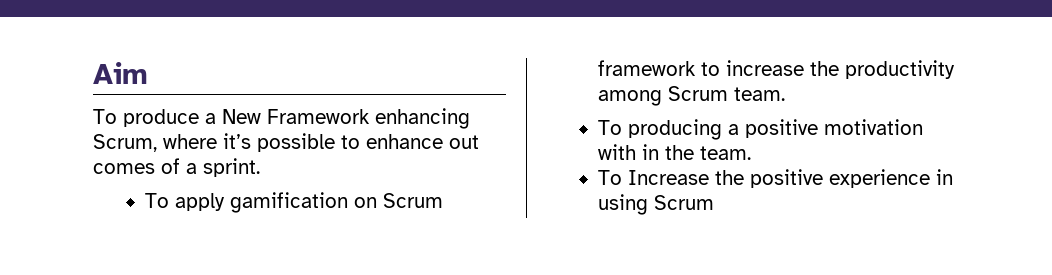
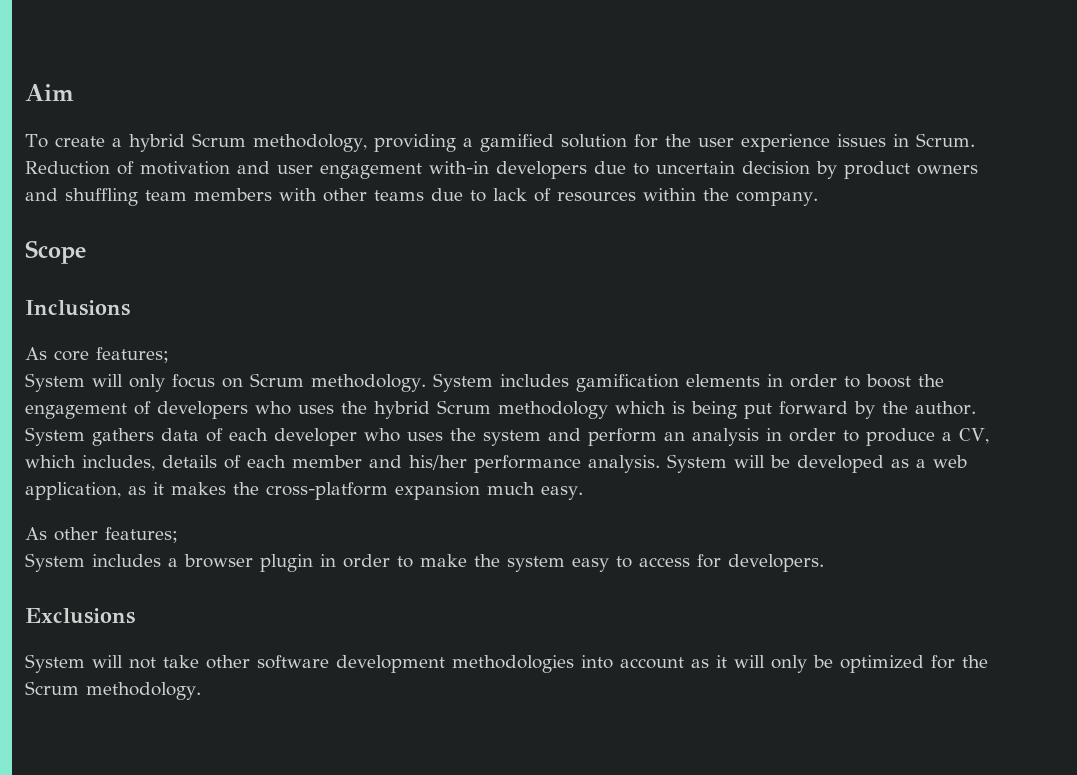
- To produce a New Framework enhancing Scrum, where it’s possible to enhance out comes of a sprint.
- To apply gamification on Scrum framework to increase the productivity among Scrum team.
- To producing a positive motivation with in the team.
- To Increase the positive experience in using Scrum
+ To create a hybrid Scrum methodology, providing a gamified solution for the user experience issues in Scrum. Reduction of motivation and user engagement with-in developers due to uncertain decision by product owners and shuffling team members with other teams due to lack of resources within the company.
+ Scope
+ Inclusions
+ As core features;
+ System will only focus on Scrum methodology. System includes gamification elements in order to boost the engagement of developers who uses the hybrid Scrum methodology which is being put forward by the author. System gathers data of each developer who uses the system and perform an analysis in order to produce a CV, which includes, details of each member and his/her performance analysis. System will be developed as a web application, as it makes the cross-platform expansion much easy.
+ As other features;
+ System includes a browser plugin in order to make the system easy to access for developers.
+ Exclusions
+ System will not take other software development methodologies into account as it will only be optimized for the Scrum methodology.

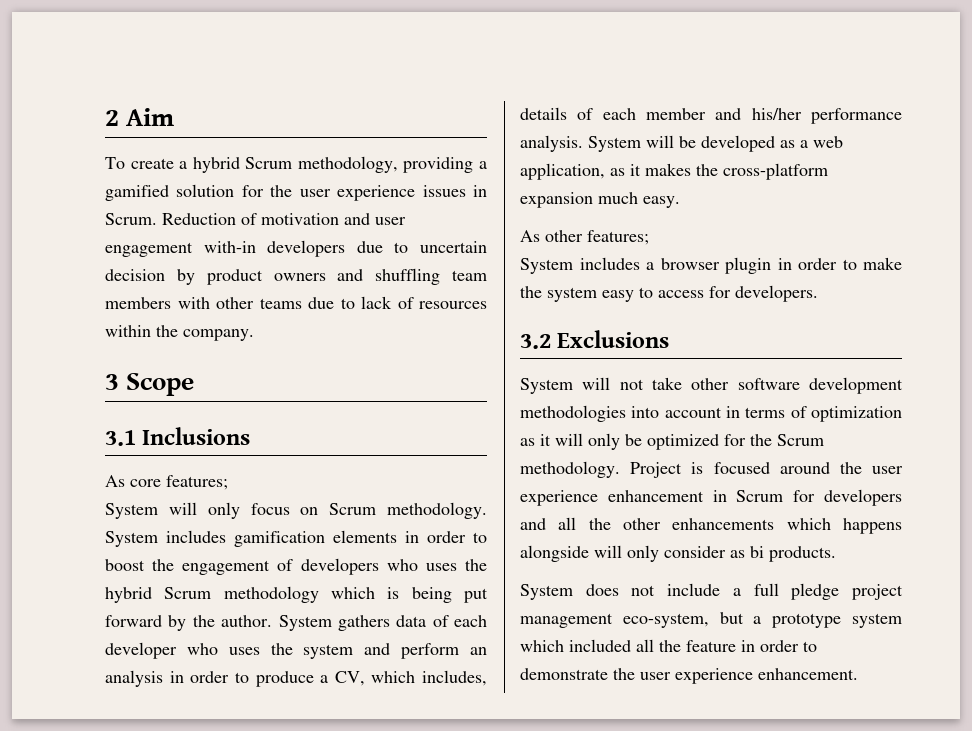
- Aim
+ 2 Aim
- Scope
+ 3 Scope
- Inclusions
+ 3.1 Inclusions
- Exclusions
+ 3.2 Exclusions
- System will not take other software development methodologies into account as it will only be optimized for the Scrum methodology.
+ System will not take other software development methodologies into account in terms of optimization as it will only be optimized for the Scrum methodology.
+ Project is focused around the user experience enhancement in Scrum for developers and all the other enhancements which happens alongside will only consider as bi products.
+ System does not include a full pledge project management eco-system, but a prototype system which included all the feature in order to demonstrate the user experience enhancement.

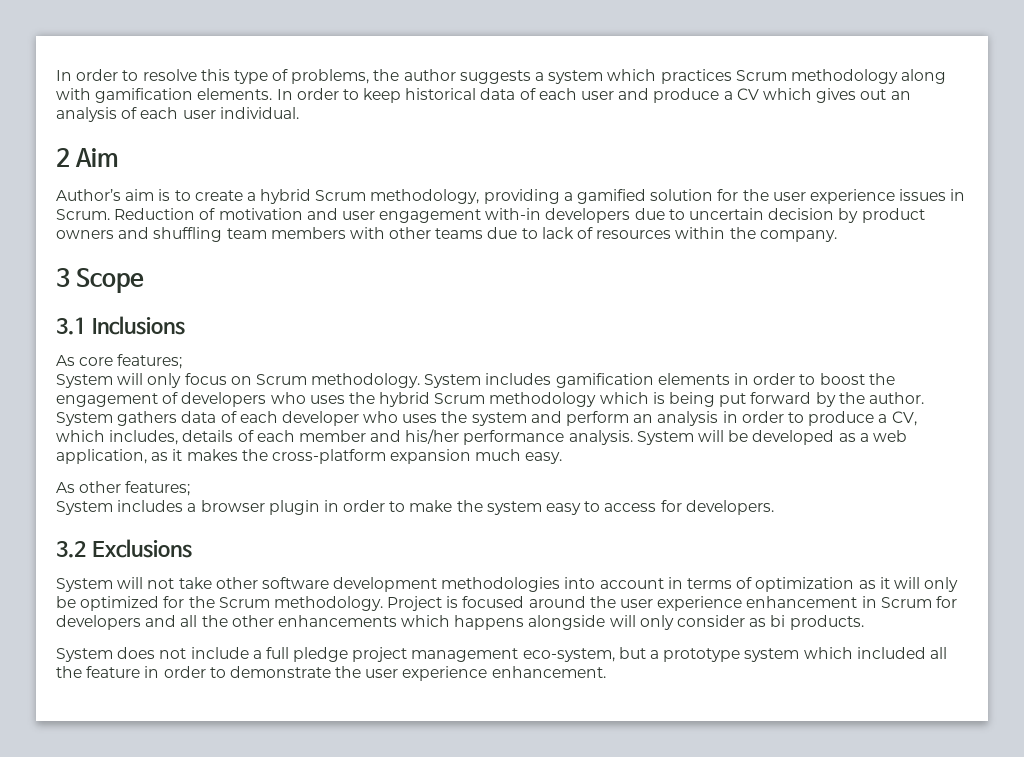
+ In order to resolve this type of problems, the author suggests a system which practices Scrum methodology along with gamification elements. In order to keep historical data of each user and produce a CV which gives out an analysis of each user individual.
  2 Aim
- To create a hybrid Scrum methodology, providing a gamified solution for the user experience issues in Scrum.
+ Author’s aim is to create a hybrid Scrum methodology, providing a gamified solution for the user experience issues in Scrum.

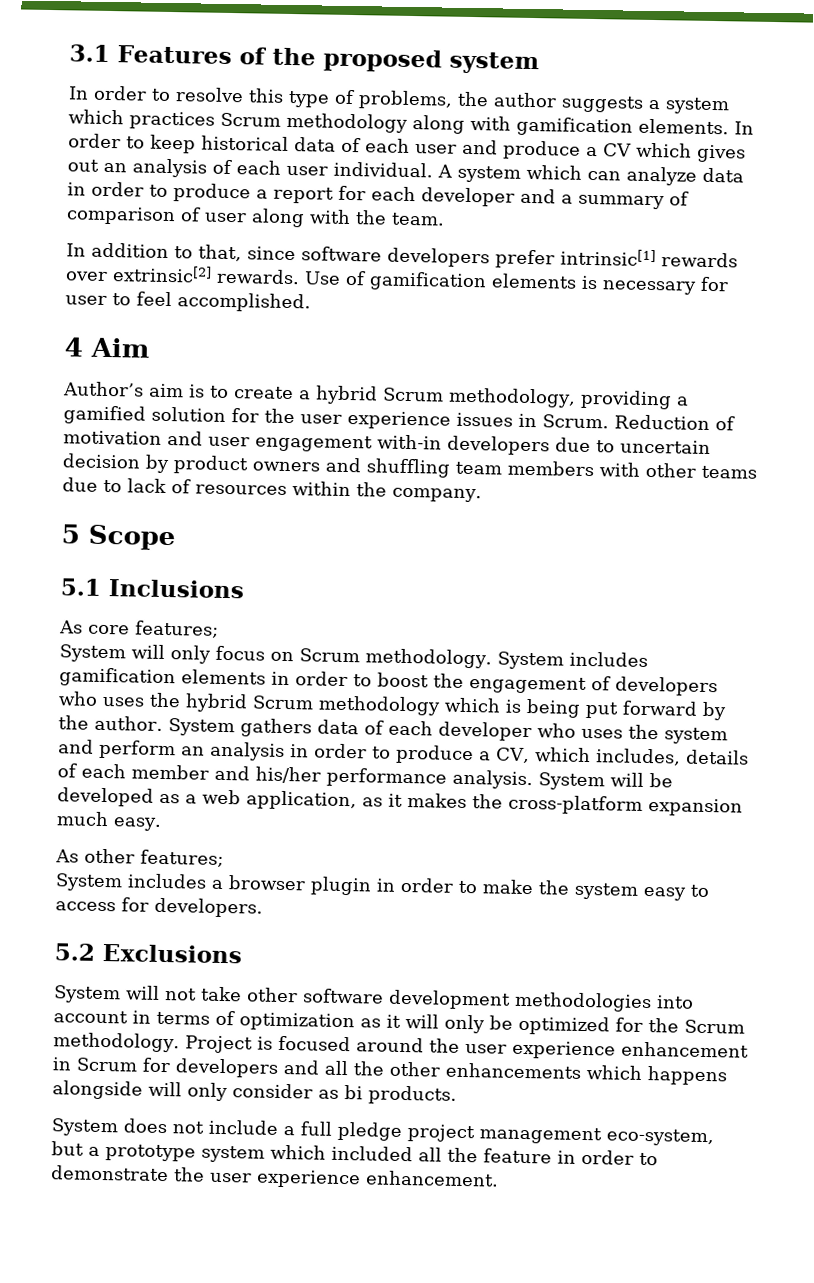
+ 3.1 Features of the proposed system
- In order to keep historical data of each user and produce a CV which gives out an analysis of each user individual.
- 2 Aim
+ In order to keep historical data of each user and produce a CV which gives out an analysis of each user individual. A system which can analyze data in order to produce a report for each developer and a summary of comparison of user along with the team.
+ In addition to that, since software developers prefer intrinsic[1] rewards over extrinsic[2] rewards. Use of gamification elements is necessary for user to feel accomplished.
+ 4 Aim
- 3 Scope
+ 5 Scope
- 3.1 Inclusions
+ 5.1 Inclusions
- 3.2 Exclusions
+ 5.2 Exclusions

